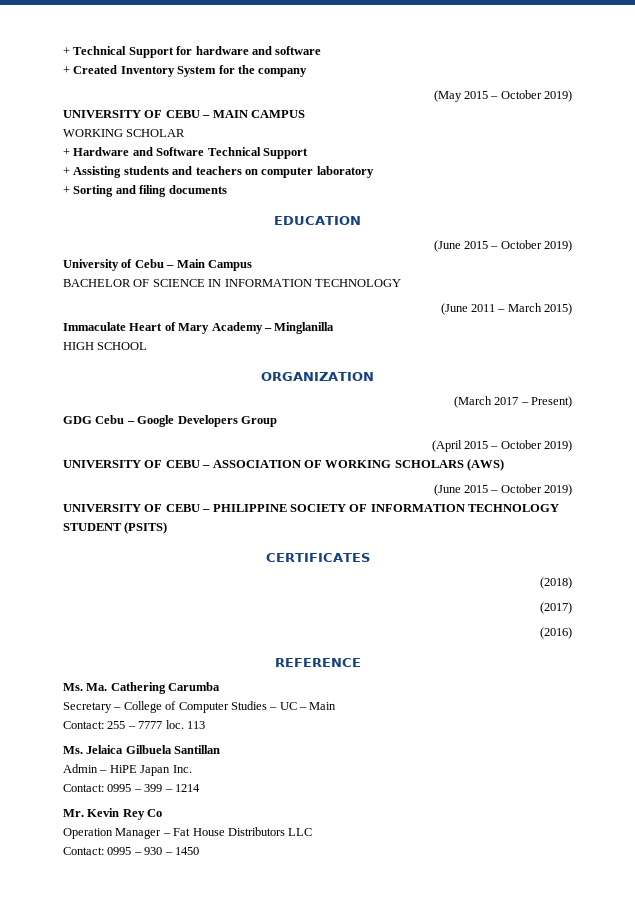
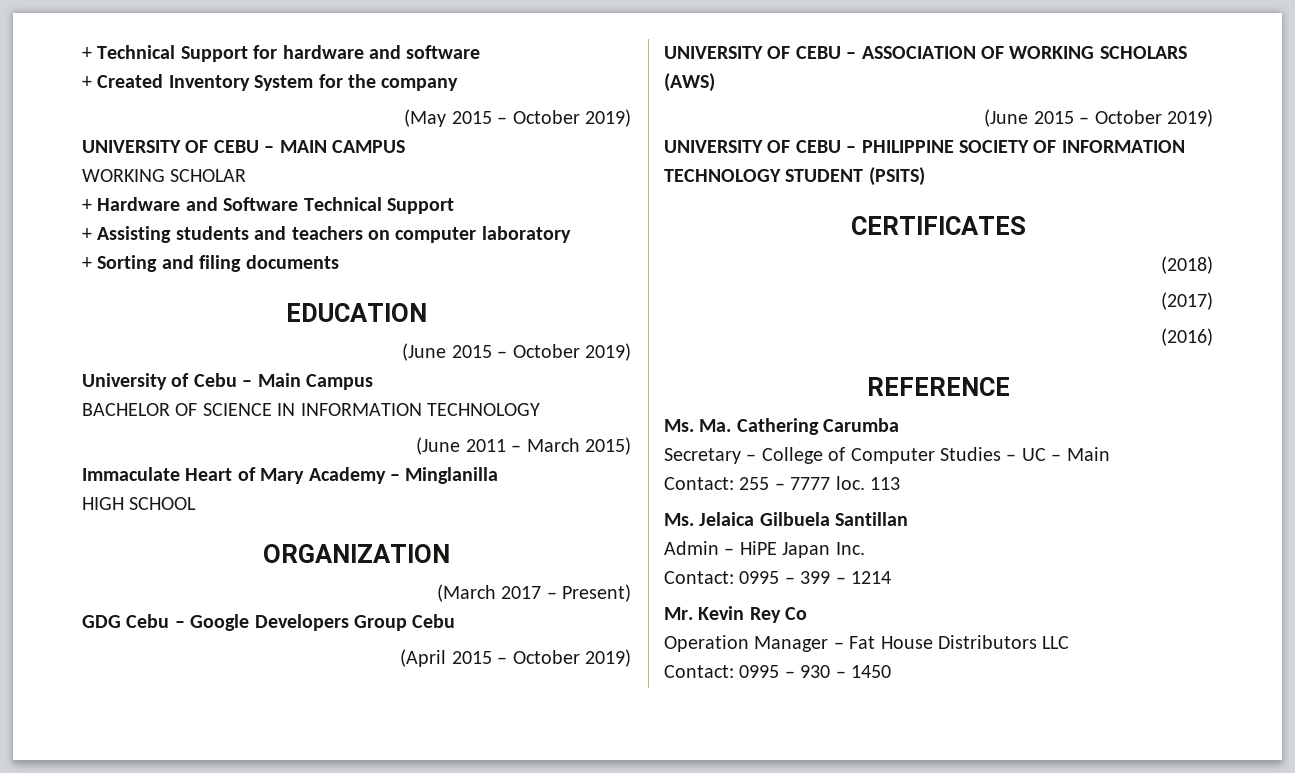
- GDG Cebu – Google Developers Group
+ GDG Cebu – Google Developers Group Cebu

